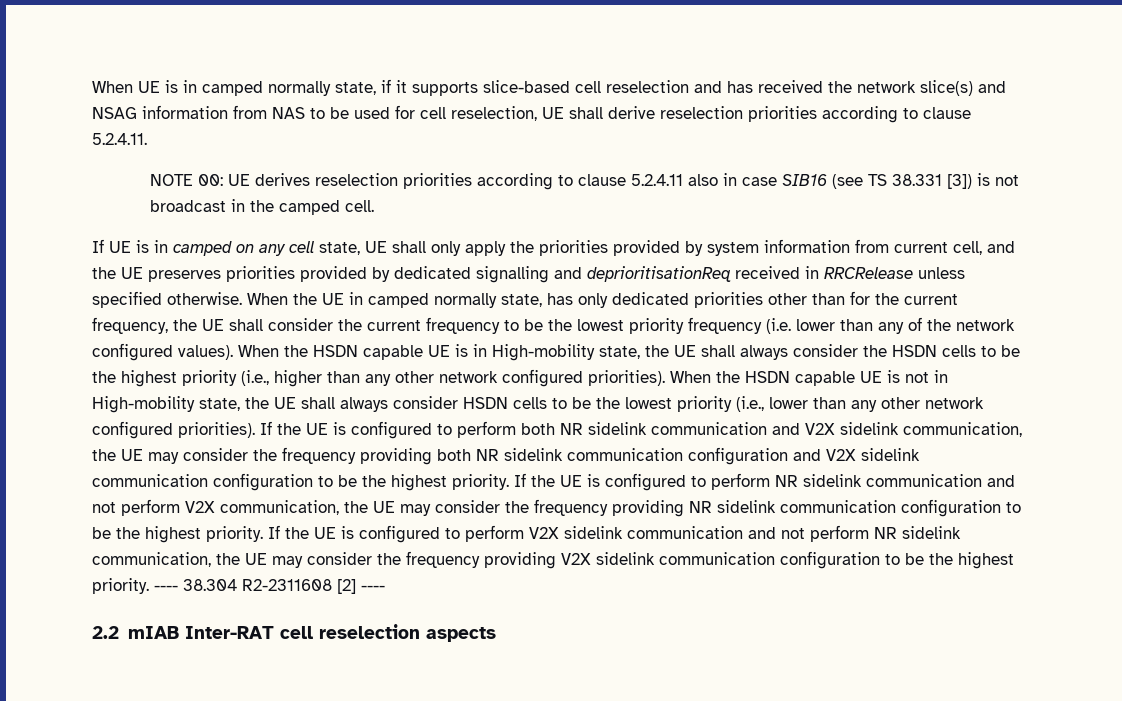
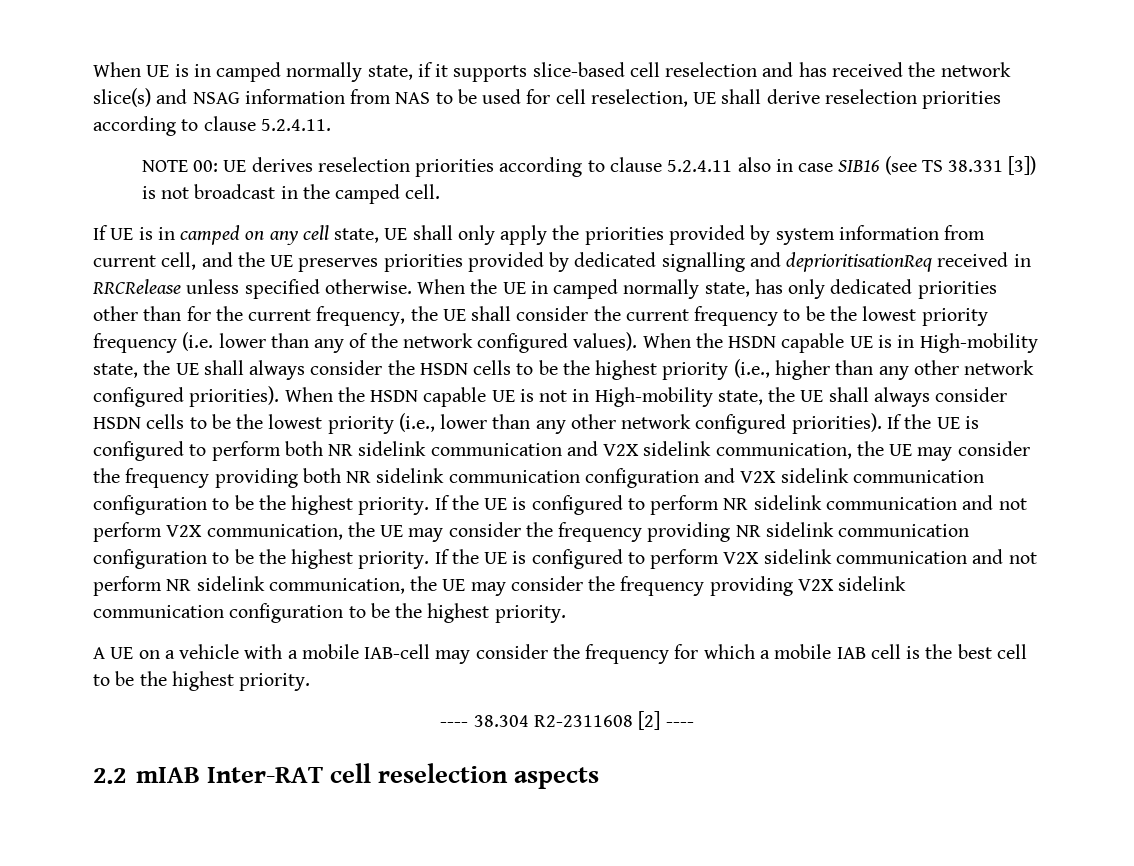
- If the UE is configured to perform V2X sidelink communication and not perform NR sidelink communication, the UE may consider the frequency providing V2X sidelink communication configuration to be the highest priority. ---- 38.304 R2-2311608 [2] ----
+ If the UE is configured to perform V2X sidelink communication and not perform NR sidelink communication, the UE may consider the frequency providing V2X sidelink communication configuration to be the highest priority.
+ A UE on a vehicle with a mobile IAB-cell may consider the frequency for which a mobile IAB cell is the best cell to be the highest priority.
+ ---- 38.304 R2-2311608 [2] ----

